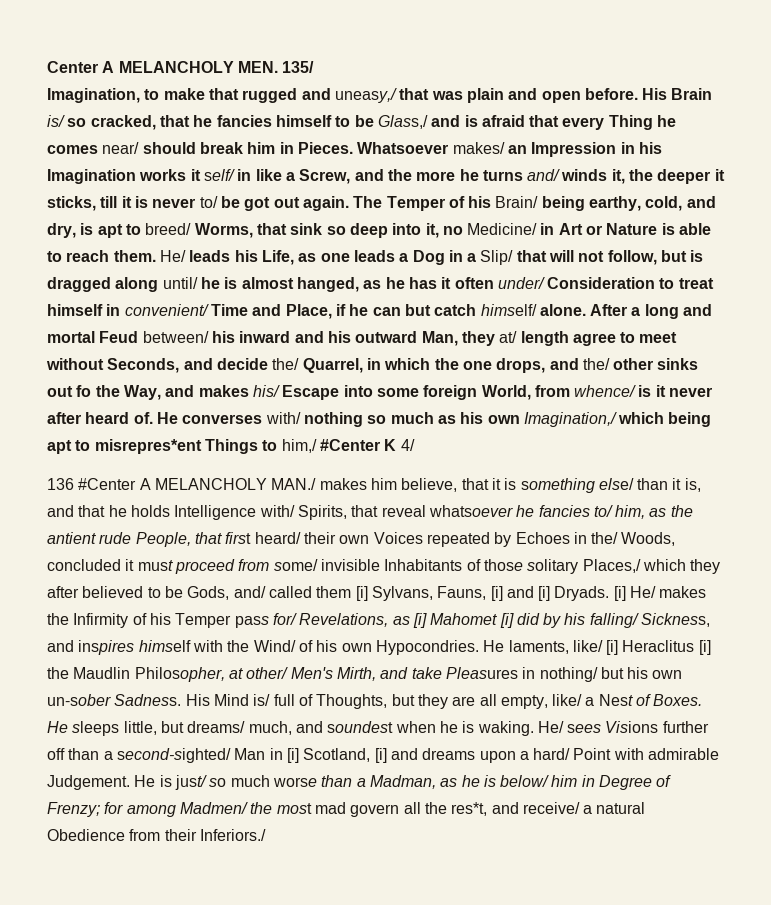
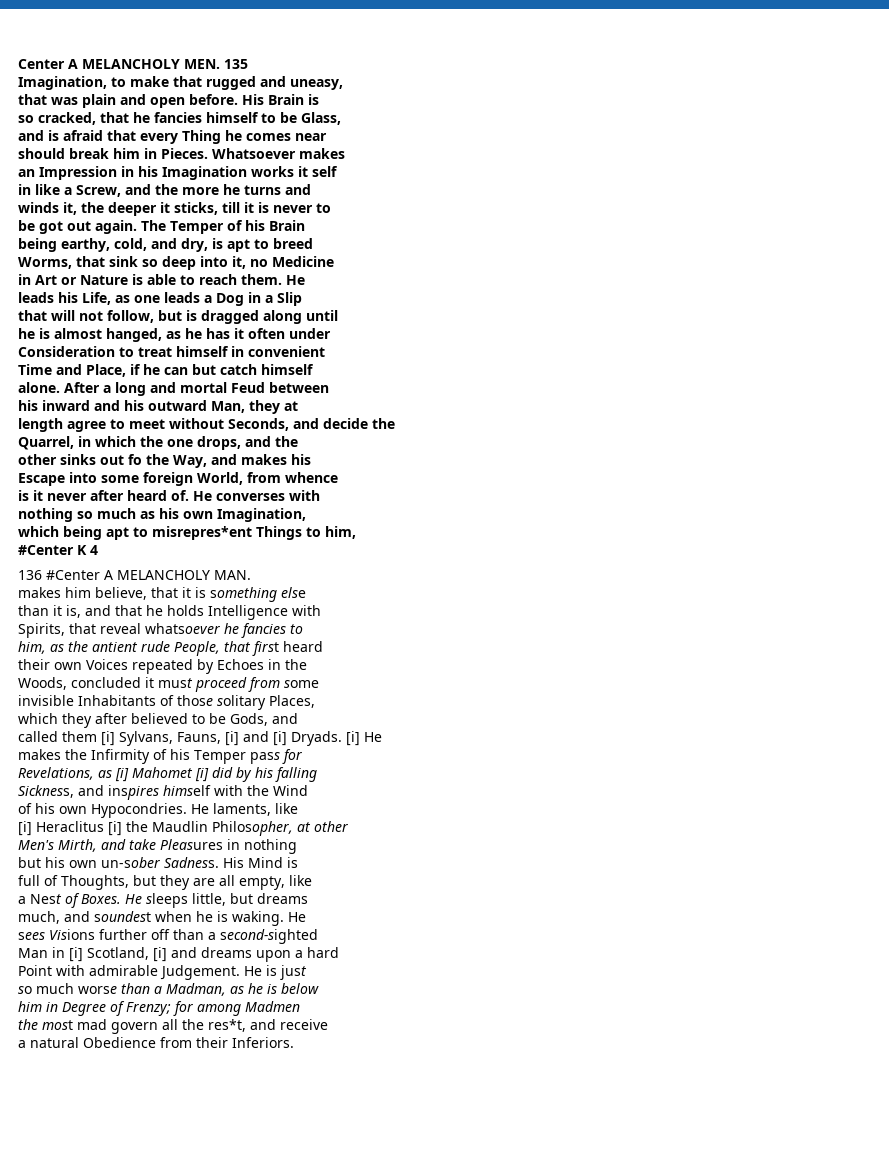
- Center A MELANCHOLY MEN. 135/
+ Center A MELANCHOLY MEN. 135
- Imagination, to make that rugged and uneasy,/ that was plain and open before.
+ Imagination, to make that rugged and uneasy,
+ that was plain and open before.
- His Brain is/ so cracked, that he fancies himself to be Glass,/ and is afraid that every Thing he comes near/ should break him in Pieces.
+ His Brain is
+ so cracked, that he fancies himself to be Glass,
+ and is afraid that every Thing he comes near
+ should break him in Pieces.
- Whatsoever makes/ an Impression in his Imagination works it self/ in like a Screw, and the more he turns and/ winds it, the deeper it sticks, till it is never to/ be got out again.
+ Whatsoever makes
+ an Impression in his Imagination works it self
+ in like a Screw, and the more he turns and
+ winds it, the deeper it sticks, till it is never to
+ be got out again.
- The Temper of his Brain/ being earthy, cold, and dry, is apt to breed/ Worms, that sink so deep into it, no Medicine/ in Art or Nature is able to reach them. He/ leads his Life, as one leads a Dog in a Slip/ that will not follow, but is dragged along until/ he is almost hanged, as he has it often under/ Consideration to treat himself in convenient/ Time and Place, if he can but catch himself/ alone.
+ The Temper of his Brain
+ being earthy, cold, and dry, is apt to breed
+ Worms, that sink so deep into it, no Medicine
+ in Art or Nature is able to reach them. He
+ leads his Life, as one leads a Dog in a Slip
+ that will not follow, but is dragged along until
+ he is almost hanged, as he has it often under
+ Consideration to treat himself in convenient
+ Time and Place, if he can but catch himself
+ alone.
- After a long and mortal Feud between/ his inward and his outward Man, they at/ length agree to meet without Seconds, and decide the/ Quarrel, in which the one drops, and the/ other sinks out fo the Way, and makes his/ Escape into some foreign World, from whence/ is it never after heard of.
+ After a long and mortal Feud between
+ his inward and his outward Man, they at
+ length agree to meet without Seconds, and decide the
+ Quarrel, in which the one drops, and the
+ other sinks out fo the Way, and makes his
+ Escape into some foreign World, from whence
+ is it never after heard of.
- He converses with/ nothing so much as his own Imagination,/ which being apt to misrepres*ent Things to him,/ #Center K 4/
+ He converses with
+ nothing so much as his own Imagination,
+ which being apt to misrepres*ent Things to him,
+ #Center K 4
- 136 #Center A MELANCHOLY MAN./ makes him believe, that it is something else/ than it is, and that he holds Intelligence with/ Spirits, that reveal whatsoever he fancies to/ him, as the antient rude People, that first heard/ their own Voices repeated by Echoes in the/ Woods, concluded it must proceed from some/ invisible Inhabitants of those solitary Places,/ which they after believed to be Gods, and/ called them [i] Sylvans, Fauns, [i] and [i] Dryads.
+ 136 #Center A MELANCHOLY MAN.
+ makes him believe, that it is something else
+ than it is, and that he holds Intelligence with
+ Spirits, that reveal whatsoever he fancies to
+ him, as the antient rude People, that first heard
+ their own Voices repeated by Echoes in the
+ Woods, concluded it must proceed from some
+ invisible Inhabitants of those solitary Places,
+ which they after believed to be Gods, and
+ called them [i] Sylvans, Fauns, [i] and [i] Dryads.
- [i] He/ makes the Infirmity of his Temper pass for/ Revelations, as [i] Mahomet [i] did by his falling/ Sickness, and inspires himself with the Wind/ of his own Hypocondries.
+ [i] He
+ makes the Infirmity of his Temper pass for
+ Revelations, as [i] Mahomet [i] did by his falling
+ Sickness, and inspires himself with the Wind
+ of his own Hypocondries.
- He laments, like/ [i] Heraclitus [i] the Maudlin Philosopher, at other/ Men's Mirth, and take Pleasures in nothing/ but his own un-sober Sadness.
+ He laments, like
+ [i] Heraclitus [i] the Maudlin Philosopher, at other
+ Men's Mirth, and take Pleasures in nothing
+ but his own un-sober Sadness.
- His Mind is/ full of Thoughts, but they are all empty, like/ a Nest of Boxes.
+ His Mind is
+ full of Thoughts, but they are all empty, like
+ a Nest of Boxes.
- He sleeps little, but dreams/ much, and soundest when he is waking. He/ sees Visions further off than a second-sighted/ Man in [i] Scotland, [i] and dreams upon a hard/ Point with admirable Judgement.
+ He sleeps little, but dreams
+ much, and soundest when he is waking. He
+ sees Visions further off than a second-sighted
+ Man in [i] Scotland, [i] and dreams upon a hard
+ Point with admirable Judgement.
- He is just/ so much worse than a Madman, as he is below/ him in Degree of Frenzy; for among Madmen/ the most mad govern all the res*t, and receive/ a natural Obedience from their Inferiors./
+ He is just
+ so much worse than a Madman, as he is below
+ him in Degree of Frenzy; for among Madmen
+ the most mad govern all the res*t, and receive
+ a natural Obedience from their Inferiors.

